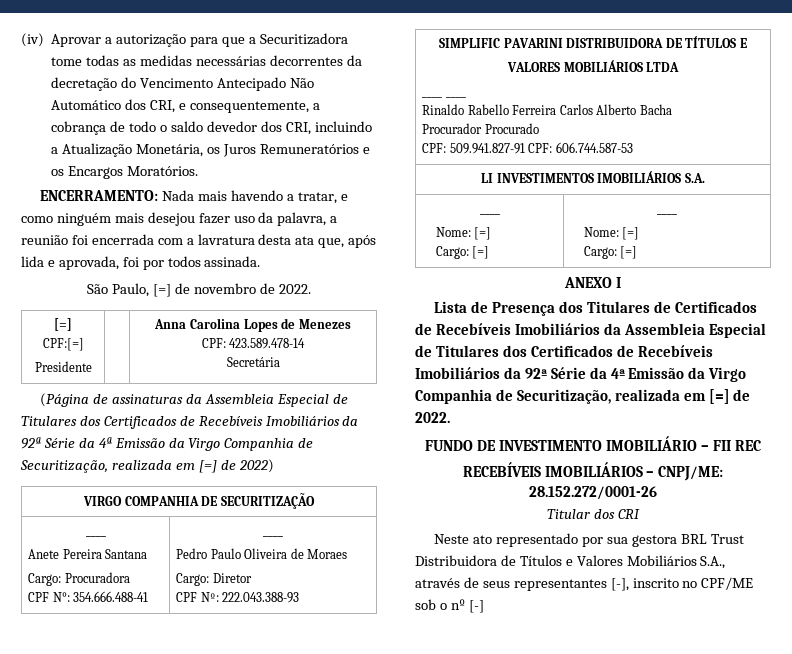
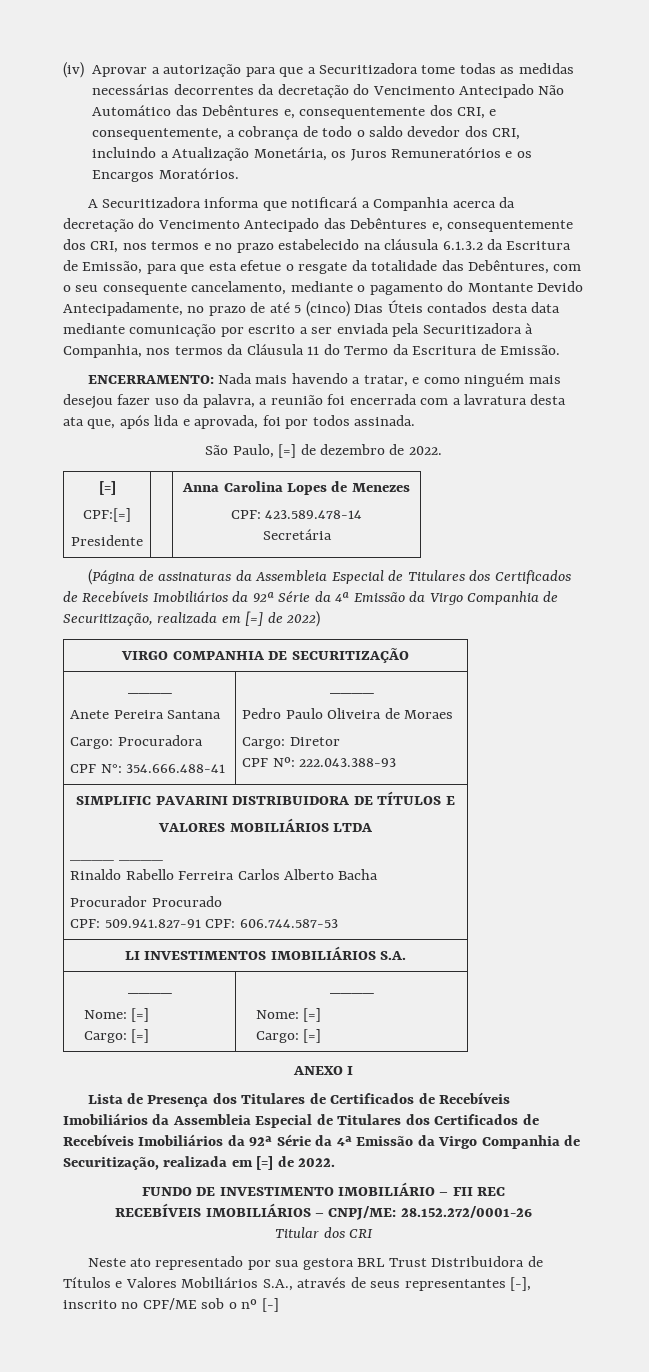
- (iv) Aprovar a autorização para que a Securitizadora tome todas as medidas necessárias decorrentes da decretação do Vencimento Antecipado Não Automático dos CRI, e consequentemente, a cobrança de todo o saldo devedor dos CRI, incluindo a Atualização Monetária, os Juros Remuneratórios e os Encargos Moratórios.
+ (iv) Aprovar a autorização para que a Securitizadora tome todas as medidas necessárias decorrentes da decretação do Vencimento Antecipado Não Automático das Debêntures e, consequentemente dos CRI, e consequentemente, a cobrança de todo o saldo devedor dos CRI, incluindo a Atualização Monetária, os Juros Remuneratórios e os Encargos Moratórios.
+ A Securitizadora informa que notificará a Companhia acerca da decretação do Vencimento Antecipado das Debêntures e, consequentemente dos CRI, nos termos e no prazo estabelecido na cláusula 6.1.3.2 da Escritura de Emissão, para que esta efetue o resgate da totalidade das Debêntures, com o seu consequente cancelamento, mediante o pagamento do Montante Devido Antecipadamente, no prazo de até 5 (cinco) Dias Úteis contados desta data mediante comunicação por escrito a ser enviada pela Securitizadora à Companhia, nos termos da Cláusula 11 do Termo da Escritura de Emissão.
- São Paulo, [=] de novembro de 2022.
+ São Paulo, [=] de dezembro de 2022.

